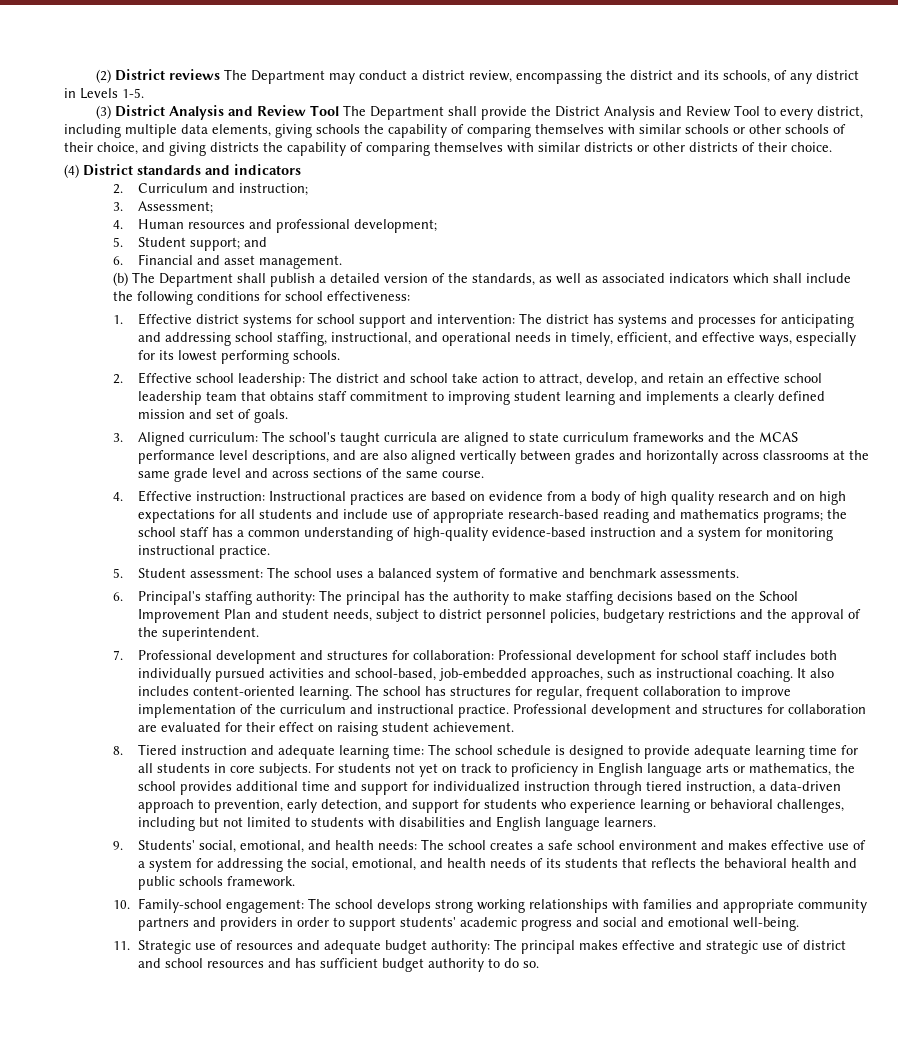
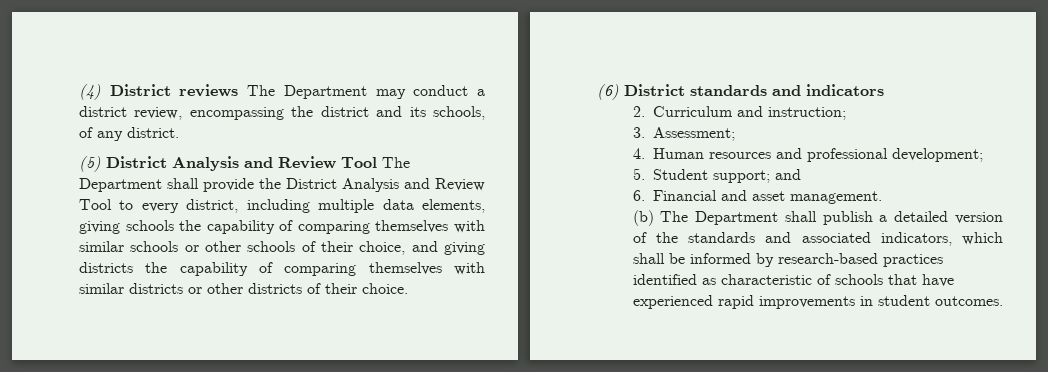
- (2) District reviews The Department may conduct a district review, encompassing the district and its schools, of any district in Levels 1-5.
- (3) District Analysis and Review Tool The Department shall provide the District Analysis and Review Tool to every district, including multiple data elements, giving schools the capability of comparing themselves with similar schools or other schools of their choice, and giving districts the capability of comparing themselves with similar districts or other districts of their choice.
+ (4) District reviews The Department may conduct a district review, encompassing the district and its schools, of any district.
+ (5) District Analysis and Review Tool The Department shall provide the District Analysis and Review Tool to every district, including multiple data elements, giving schools the capability of comparing themselves with similar schools or other schools of their choice, and giving districts the capability of comparing themselves with similar districts or other districts of their choice.
- (4) District standards and indicators
+ (6) District standards and indicators
- (b) The Department shall publish a detailed version of the standards, as well as associated indicators which shall include the following conditions for school effectiveness:
- 1. Effective district systems for school support and intervention: The district has systems and processes for anticipating and addressing school staffing, instructional, and operational needs in timely, efficient, and effective ways, especially for its lowest performing schools.
- 2. Effective school leadership: The district and school take action to attract, develop, and retain an effective school leadership team that obtains staff commitment to improving student learning and implements a clearly defined mission and set of goals.
- 3. Aligned curriculum: The school's taught curricula are aligned to state curriculum frameworks and the MCAS performance level descriptions, and are also aligned vertically between grades and horizontally across classrooms at the same grade level and across sections of the same course.
- 4. Effective instruction: Instructional practices are based on evidence from a body of high quality research and on high expectations for all students and include use of appropriate research-based reading and mathematics programs; the school staff has a common understanding of high-quality evidence-based instruction and a system for monitoring instructional practice.
- 5. Student assessment: The school uses a balanced system of formative and benchmark assessments.
- 6. Principal's staffing authority: The principal has the authority to make staffing decisions based on the School Improvement Plan and student needs, subject to district personnel policies, budgetary restrictions and the approval of the superintendent.
- 7. Professional development and structures for collaboration: Professional development for school staff includes both individually pursued activities and school-based, job-embedded approaches, such as instructional coaching. It also includes content-oriented learning. The school has structures for regular, frequent collaboration to improve implementation of the curriculum and instructional practice. Professional development and structures for collaboration are evaluated for their effect on raising student achievement.
- 8. Tiered instruction and adequate learning time: The school schedule is designed to provide adequate learning time for all students in core subjects. For students not yet on track to proficiency in English language arts or mathematics, the school provides additional time and support for individualized instruction through tiered instruction, a data-driven approach to prevention, early detection, and support for students who experience learning or behavioral challenges, including but not limited to students with disabilities and English language learners.
- 9. Students' social, emotional, and health needs: The school creates a safe school environment and makes effective use of a system for addressing the social, emotional, and health needs of its students that reflects the behavioral health and public schools framework.
- 10. Family-school engagement: The school develops strong working relationships with families and appropriate community partners and providers in order to support students' academic progress and social and emotional well-being.
- 11. Strategic use of resources and adequate budget authority: The principal makes effective and strategic use of district and school resources and has sufficient budget authority to do so.
+ (b) The Department shall publish a detailed version of the standards and associated indicators, which shall be informed by research-based practices identified as characteristic of schools that have experienced rapid improvements in student outcomes.

